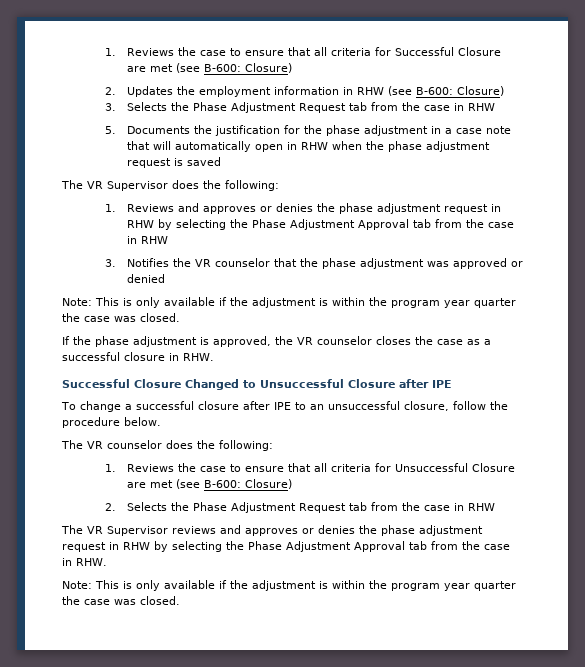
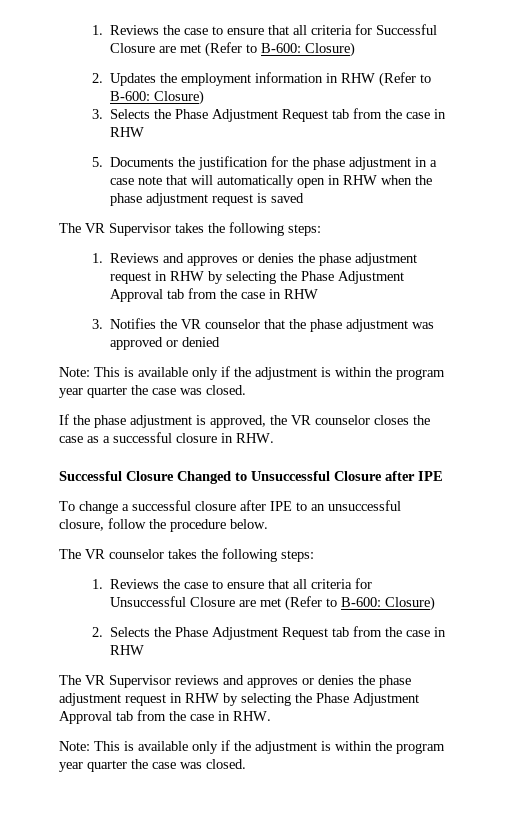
- 1. Reviews the case to ensure that all criteria for Successful Closure are met (see B-600: Closure)
+ 1. Reviews the case to ensure that all criteria for Successful Closure are met (Refer to B-600: Closure)
- 2. Updates the employment information in RHW (see B-600: Closure)
+ 2. Updates the employment information in RHW (Refer to B-600: Closure)
- The VR Supervisor does the following:
+ The VR Supervisor takes the following steps:
  3. Notifies the VR counselor that the phase adjustment was approved or denied
- Note: This is only available if the adjustment is within the program year quarter the case was closed.
+ Note: This is available only if the adjustment is within the program year quarter the case was closed.
- The VR counselor does the following:
+ The VR counselor takes the following steps:
- 1. Reviews the case to ensure that all criteria for Unsuccessful Closure are met (see B-600: Closure)
+ 1. Reviews the case to ensure that all criteria for Unsuccessful Closure are met (Refer to B-600: Closure)
  The VR Supervisor reviews and approves or denies the phase adjustment request in RHW by selecting the Phase Adjustment Approval tab from the case in RHW.
- Note: This is only available if the adjustment is within the program year quarter the case was closed.
+ Note: This is available only if the adjustment is within the program year quarter the case was closed.

